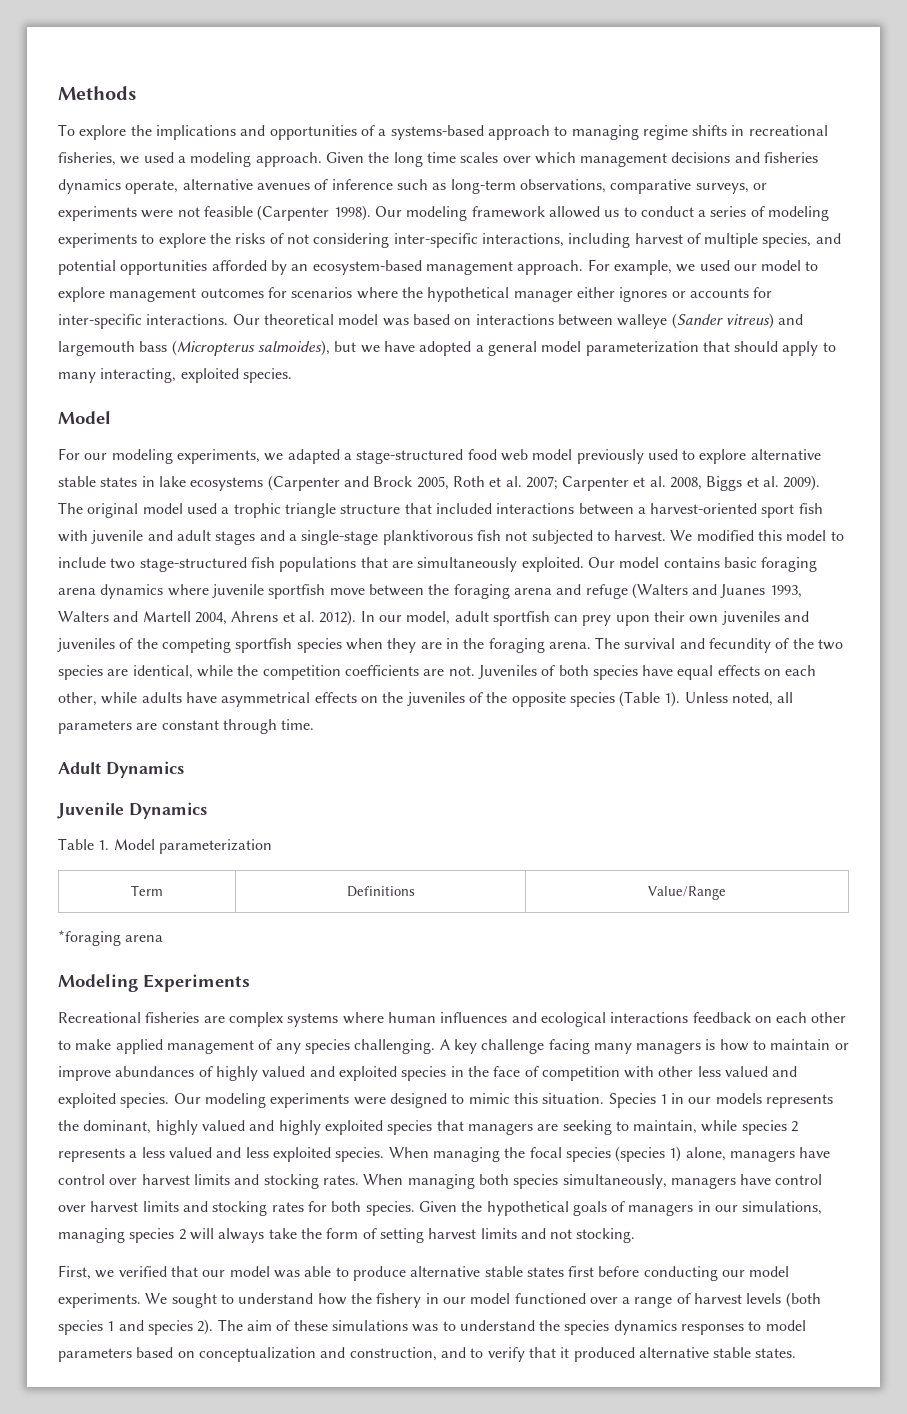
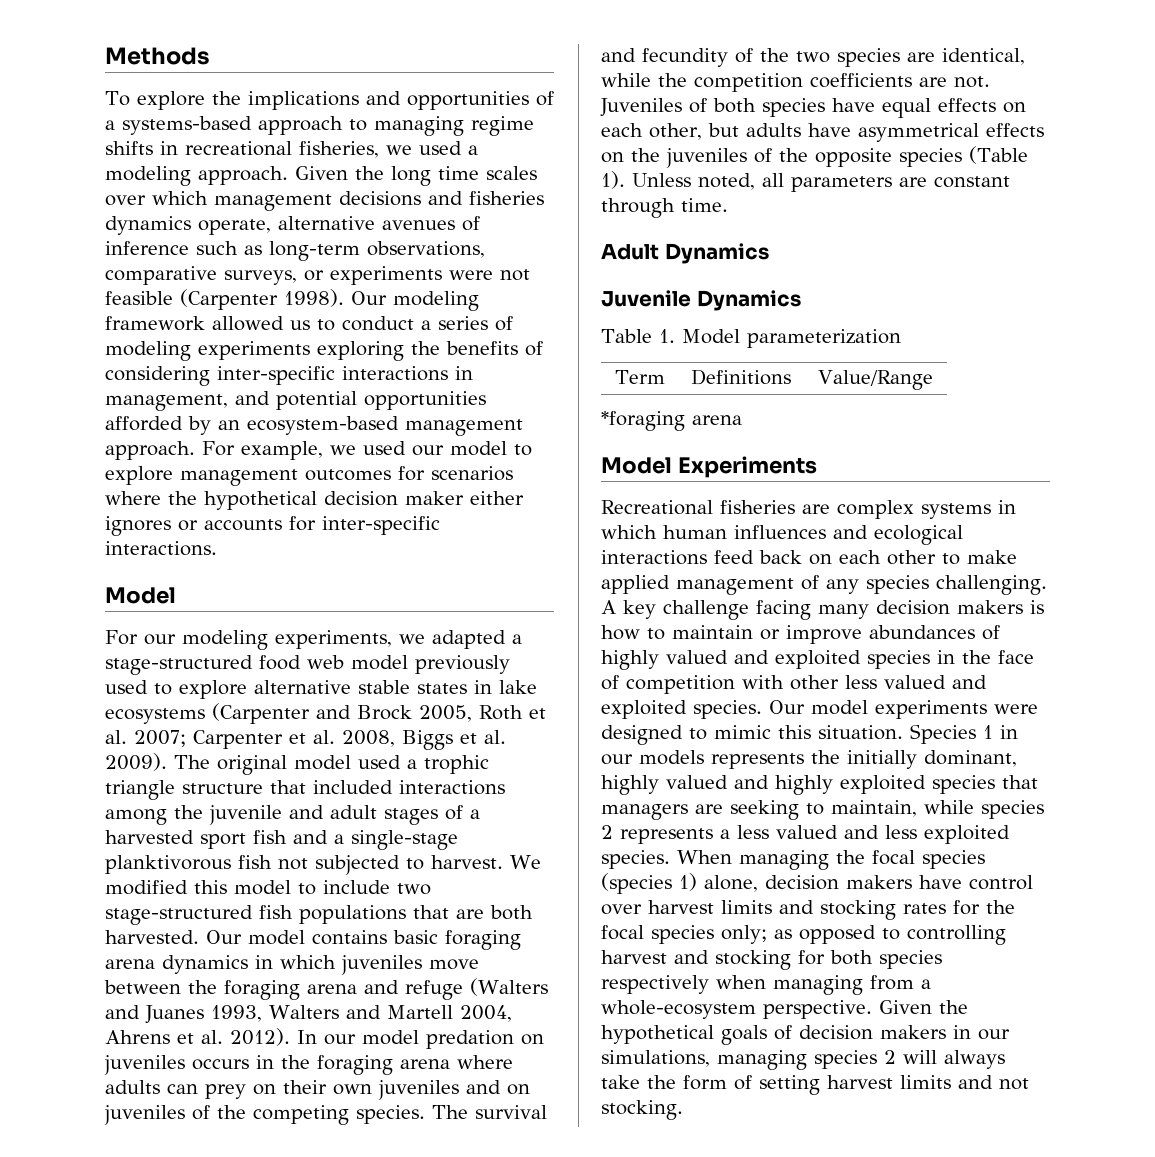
- Our modeling framework allowed us to conduct a series of modeling experiments to explore the risks of not considering inter-specific interactions, including harvest of multiple species, and potential opportunities afforded by an ecosystem-based management approach.
+ Our modeling framework allowed us to conduct a series of modeling experiments exploring the benefits of considering inter-specific interactions in management, and potential opportunities afforded by an ecosystem-based management approach.
- For example, we used our model to explore management outcomes for scenarios where the hypothetical manager either ignores or accounts for inter-specific interactions. Our theoretical model was based on interactions between walleye (Sander vitreus) and largemouth bass (Micropterus salmoides), but we have adopted a general model parameterization that should apply to many interacting, exploited species.
+ For example, we used our model to explore management outcomes for scenarios where the hypothetical decision maker either ignores or accounts for inter-specific interactions.
- The original model used a trophic triangle structure that included interactions between a harvest-oriented sport fish with juvenile and adult stages and a single-stage planktivorous fish not subjected to harvest.
+ The original model used a trophic triangle structure that included interactions among the juvenile and adult stages of a harvested sport fish and a single-stage planktivorous fish not subjected to harvest.
- We modified this model to include two stage-structured fish populations that are simultaneously exploited.
+ We modified this model to include two stage-structured fish populations that are both harvested.
- Our model contains basic foraging arena dynamics where juvenile sportfish move between the foraging arena and refuge (Walters and Juanes 1993, Walters and Martell 2004, Ahrens et al. 2012).
+ Our model contains basic foraging arena dynamics in which juveniles move between the foraging arena and refuge (Walters and Juanes 1993, Walters and Martell 2004, Ahrens et al. 2012).
- In our model, adult sportfish can prey upon their own juveniles and juveniles of the competing sportfish species when they are in the foraging arena.
+ In our model predation on juveniles occurs in the foraging arena where adults can prey on their own juveniles and on juveniles of the competing species.
- Juveniles of both species have equal effects on each other, while adults have asymmetrical effects on the juveniles of the opposite species (Table 1).
+ Juveniles of both species have equal effects on each other, but adults have asymmetrical effects on the juveniles of the opposite species (Table 1).
- Modeling Experiments
+ Model Experiments
- Recreational fisheries are complex systems where human influences and ecological interactions feedback on each other to make applied management of any species challenging.
+ Recreational fisheries are complex systems in which human influences and ecological interactions feed back on each other to make applied management of any species challenging.
- A key challenge facing many managers is how to maintain or improve abundances of highly valued and exploited species in the face of competition with other less valued and exploited species.
+ A key challenge facing many decision makers is how to maintain or improve abundances of highly valued and exploited species in the face of competition with other less valued and exploited species.
- Our modeling experiments were designed to mimic this situation.
+ Our model experiments were designed to mimic this situation.
- Species 1 in our models represents the dominant, highly valued and highly exploited species that managers are seeking to maintain, while species 2 represents a less valued and less exploited species.
+ Species 1 in our models represents the initially dominant, highly valued and highly exploited species that managers are seeking to maintain, while species 2 represents a less valued and less exploited species.
- When managing the focal species (species 1) alone, managers have control over harvest limits and stocking rates. When managing both species simultaneously, managers have control over harvest limits and stocking rates for both species.
+ When managing the focal species (species 1) alone, decision makers have control over harvest limits and stocking rates for the focal species only; as opposed to controlling harvest and stocking for both species respectively when managing from a whole-ecosystem perspective.
- Given the hypothetical goals of managers in our simulations, managing species 2 will always take the form of setting harvest limits and not stocking.
+ Given the hypothetical goals of decision makers in our simulations, managing species 2 will always take the form of setting harvest limits and not stocking.
- First, we verified that our model was able to produce alternative stable states first before conducting our model experiments. We sought to understand how the fishery in our model functioned over a range of harvest levels (both species 1 and species 2). The aim of these simulations was to understand the species dynamics responses to model parameters based on conceptualization and construction, and to verify that it produced alternative stable states.

